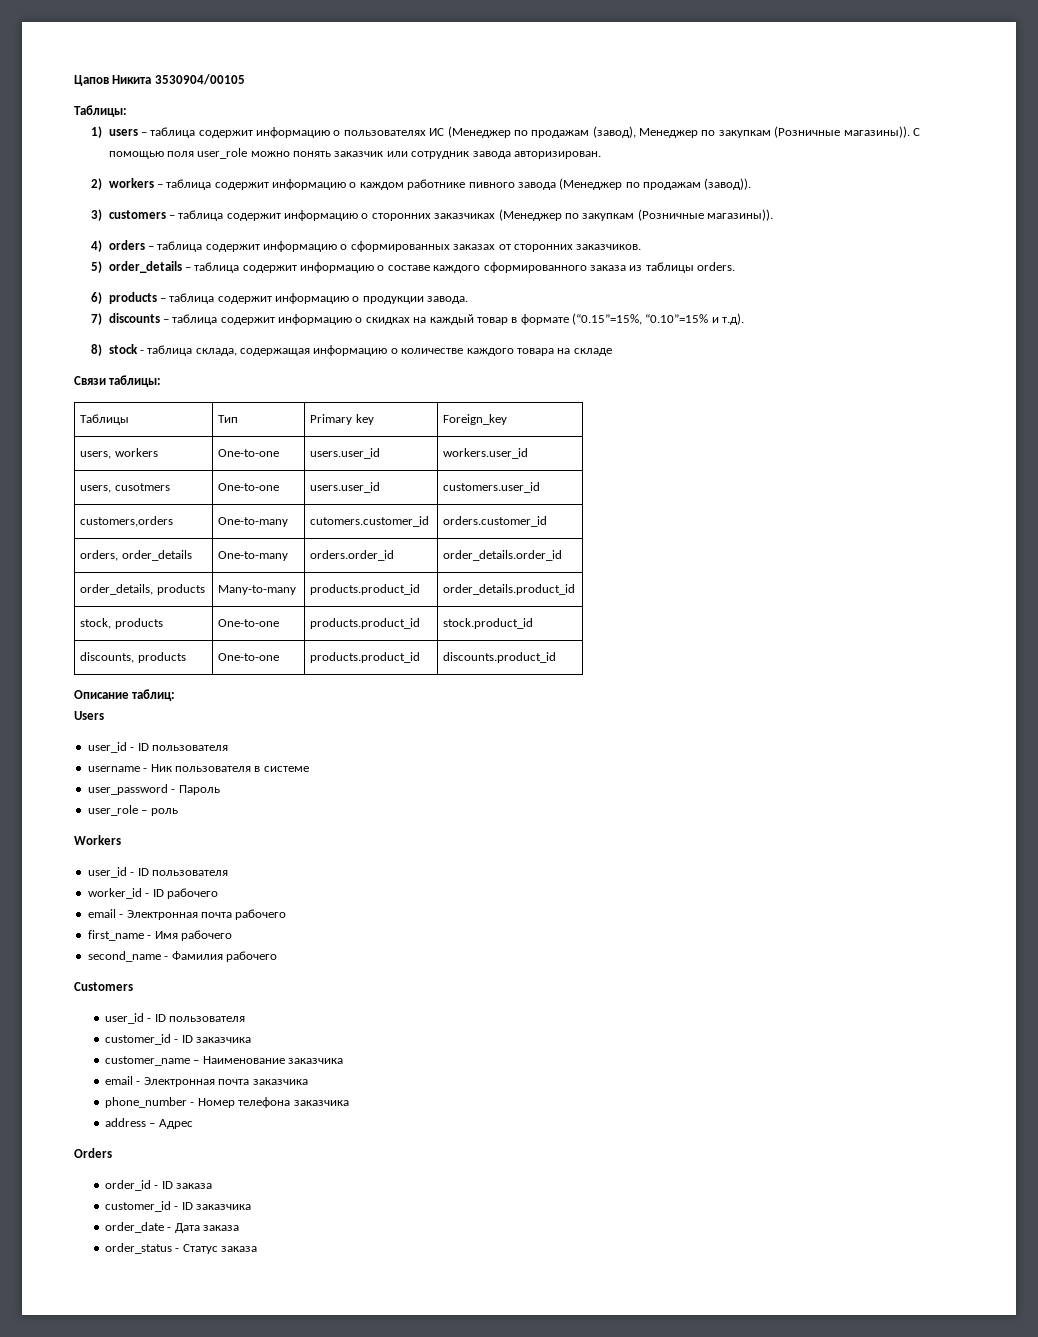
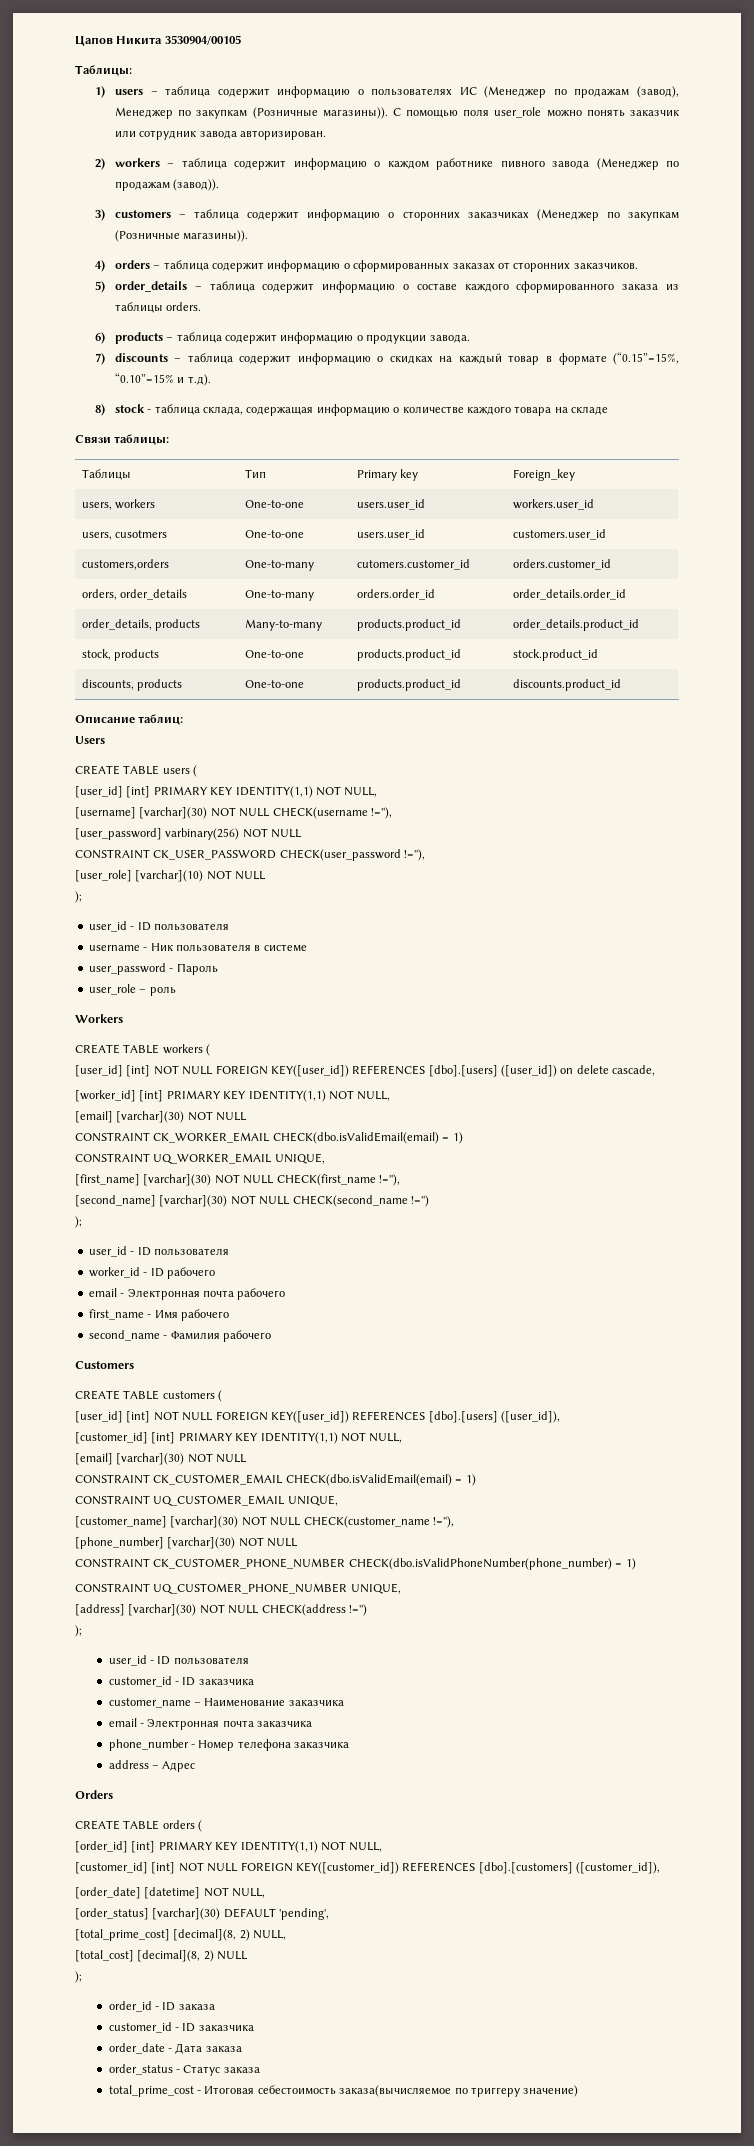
+ CREATE TABLE users (
+ [user_id] [int] PRIMARY KEY IDENTITY(1,1) NOT NULL,
+ [username] [varchar](30) NOT NULL CHECK(username !=''),
+ [user_password] varbinary(256) NOT NULL
+ CONSTRAINT CK_USER_PASSWORD CHECK(user_password !=''),
+ [user_role] [varchar](10) NOT NULL
+ );
+ CREATE TABLE workers (
+ [user_id] [int] NOT NULL FOREIGN KEY([user_id]) REFERENCES [dbo].[users] ([user_id]) on delete cascade,
+ [worker_id] [int] PRIMARY KEY IDENTITY(1,1) NOT NULL,
+ [email] [varchar](30) NOT NULL
+ CONSTRAINT CK_WORKER_EMAIL CHECK(dbo.isValidEmail(email) = 1)
+ CONSTRAINT UQ_WORKER_EMAIL UNIQUE,
+ [first_name] [varchar](30) NOT NULL CHECK(first_name !=''),
+ [second_name] [varchar](30) NOT NULL CHECK(second_name !='')
+ );
+ CREATE TABLE customers (
+ [user_id] [int] NOT NULL FOREIGN KEY([user_id]) REFERENCES [dbo].[users] ([user_id]),
+ [customer_id] [int] PRIMARY KEY IDENTITY(1,1) NOT NULL,
+ [email] [varchar](30) NOT NULL
+ CONSTRAINT CK_CUSTOMER_EMAIL CHECK(dbo.isValidEmail(email) = 1)
+ CONSTRAINT UQ_CUSTOMER_EMAIL UNIQUE,
+ [customer_name] [varchar](30) NOT NULL CHECK(customer_name !=''),
+ [phone_number] [varchar](30) NOT NULL
+ CONSTRAINT CK_CUSTOMER_PHONE_NUMBER CHECK(dbo.isValidPhoneNumber(phone_number) = 1)
+ CONSTRAINT UQ_CUSTOMER_PHONE_NUMBER UNIQUE,
+ [address] [varchar](30) NOT NULL CHECK(address !='')
+ );
+ CREATE TABLE orders (
+ [order_id] [int] PRIMARY KEY IDENTITY(1,1) NOT NULL,
+ [customer_id] [int] NOT NULL FOREIGN KEY([customer_id]) REFERENCES [dbo].[customers] ([customer_id]),
+ [order_date] [datetime] NOT NULL,
+ [order_status] [varchar](30) DEFAULT 'pending',
+ [total_prime_cost] [decimal](8, 2) NULL,
+ [total_cost] [decimal](8, 2) NULL
+ );
+ total_prime_cost - Итоговая себестоимость заказа(вычисляемое по триггеру значение)

